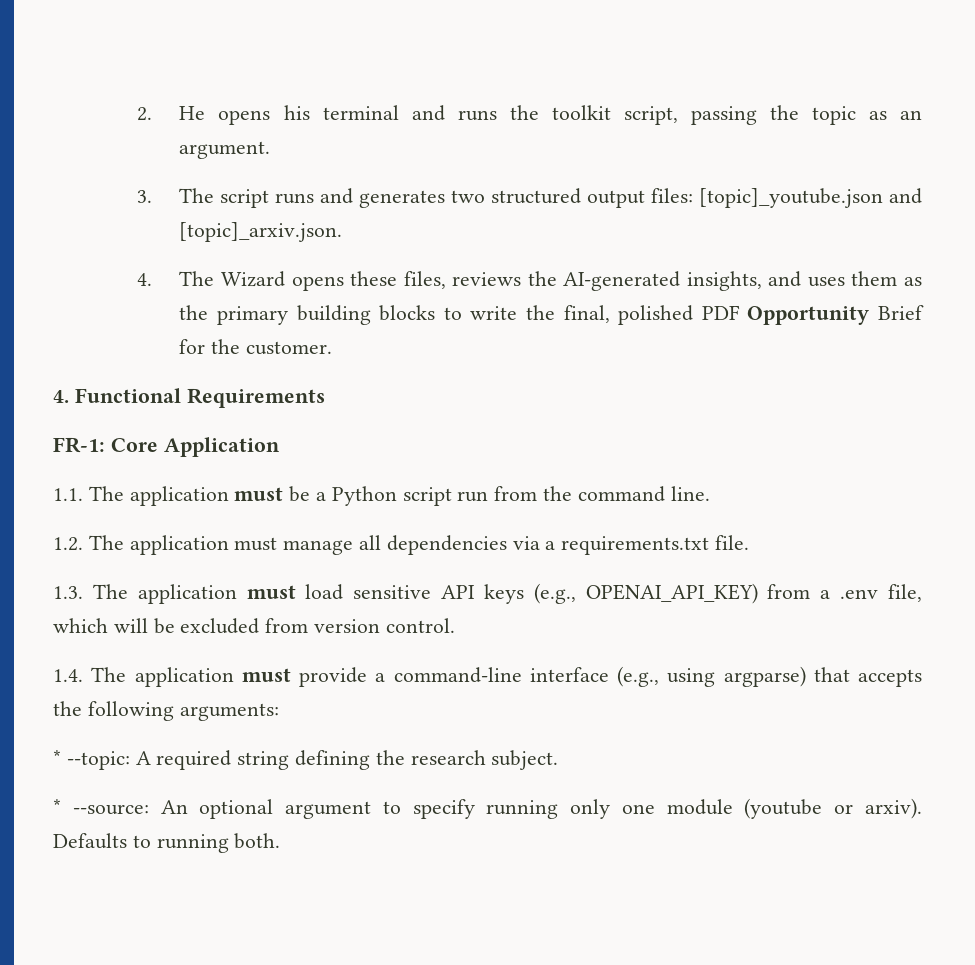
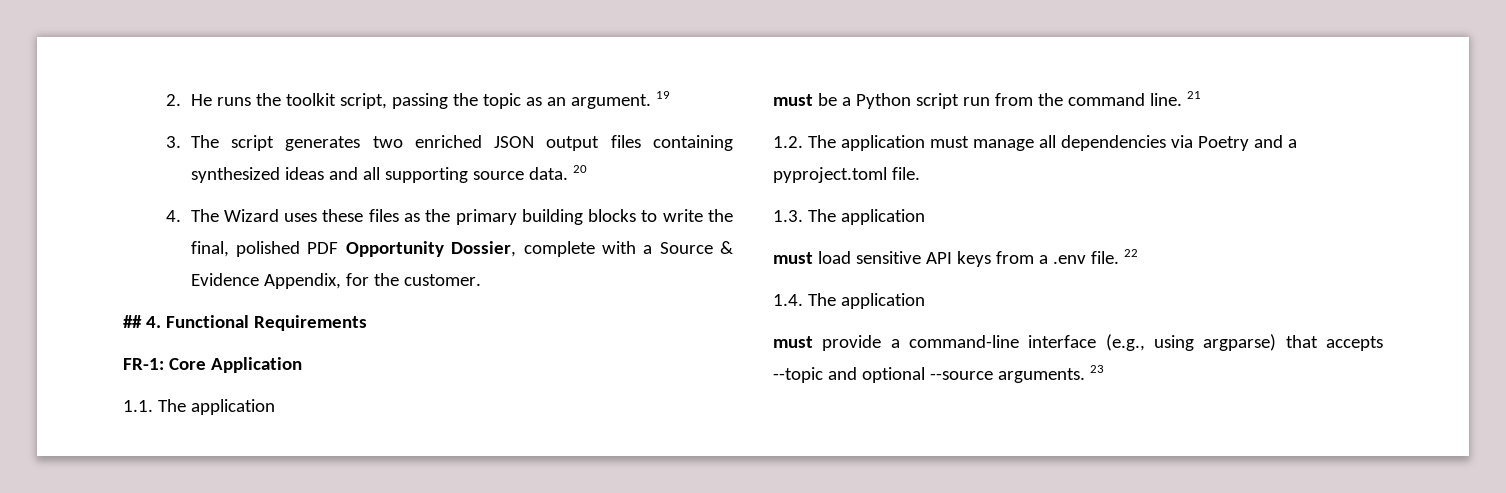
- 2. He opens his terminal and runs the toolkit script, passing the topic as an argument.
+ 2. He runs the toolkit script, passing the topic as an argument. 19
- 3. The script runs and generates two structured output files: [topic]_youtube.json and [topic]_arxiv.json.
- 4. The Wizard opens these files, reviews the AI-generated insights, and uses them as the primary building blocks to write the final, polished PDF Opportunity Brief for the customer.
+ 3. The script generates two enriched JSON output files containing synthesized ideas and all supporting source data. 20
+ 4. The Wizard uses these files as the primary building blocks to write the final, polished PDF Opportunity Dossier, complete with a Source & Evidence Appendix, for the customer.
- 4. Functional Requirements
+ ## 4. Functional Requirements
- 1.1. The application must be a Python script run from the command line.
+ 1.1. The application
+ must be a Python script run from the command line. 21
- 1.2. The application must manage all dependencies via a requirements.txt file.
+ 1.2. The application must manage all dependencies via Poetry and a pyproject.toml file.
- 1.3. The application must load sensitive API keys (e.g., OPENAI_API_KEY) from a .env file, which will be excluded from version control.
+ 1.3. The application
+ must load sensitive API keys from a .env file. 22
- 1.4. The application must provide a command-line interface (e.g., using argparse) that accepts the following arguments:
- * --topic: A required string defining the research subject.
- * --source: An optional argument to specify running only one module (youtube or arxiv). Defaults to running both.
+ 1.4. The application
+ must provide a command-line interface (e.g., using argparse) that accepts --topic and optional --source arguments. 23

